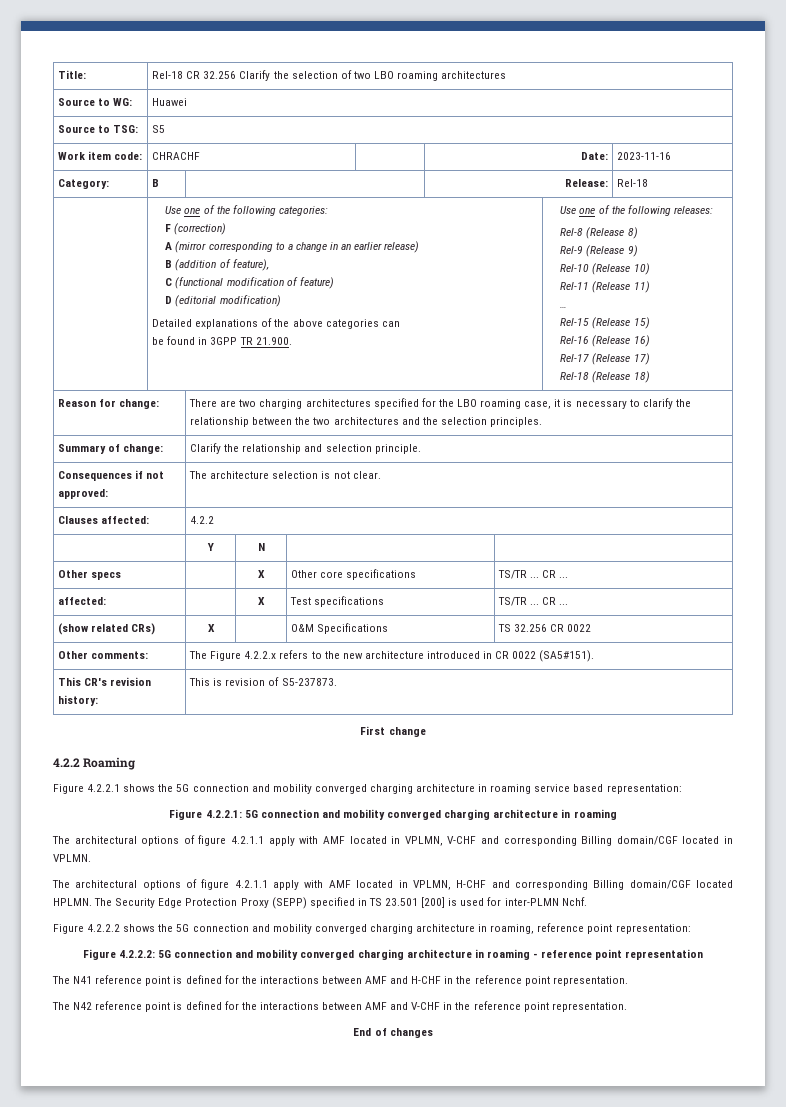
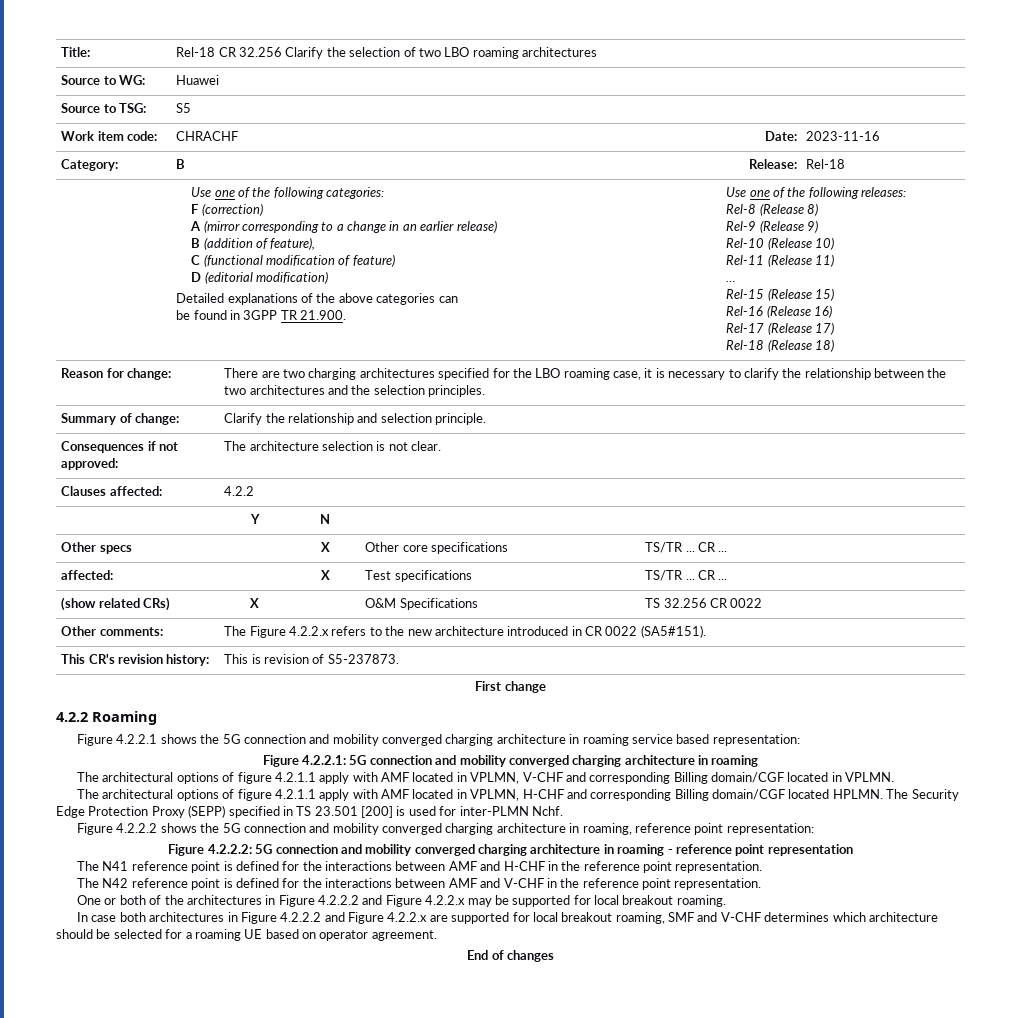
+ One or both of the architectures in Figure 4.2.2.2 and Figure 4.2.2.x may be supported for local breakout roaming.
+ In case both architectures in Figure 4.2.2.2 and Figure 4.2.2.x are supported for local breakout roaming, SMF and V-CHF determines which architecture should be selected for a roaming UE based on operator agreement.

